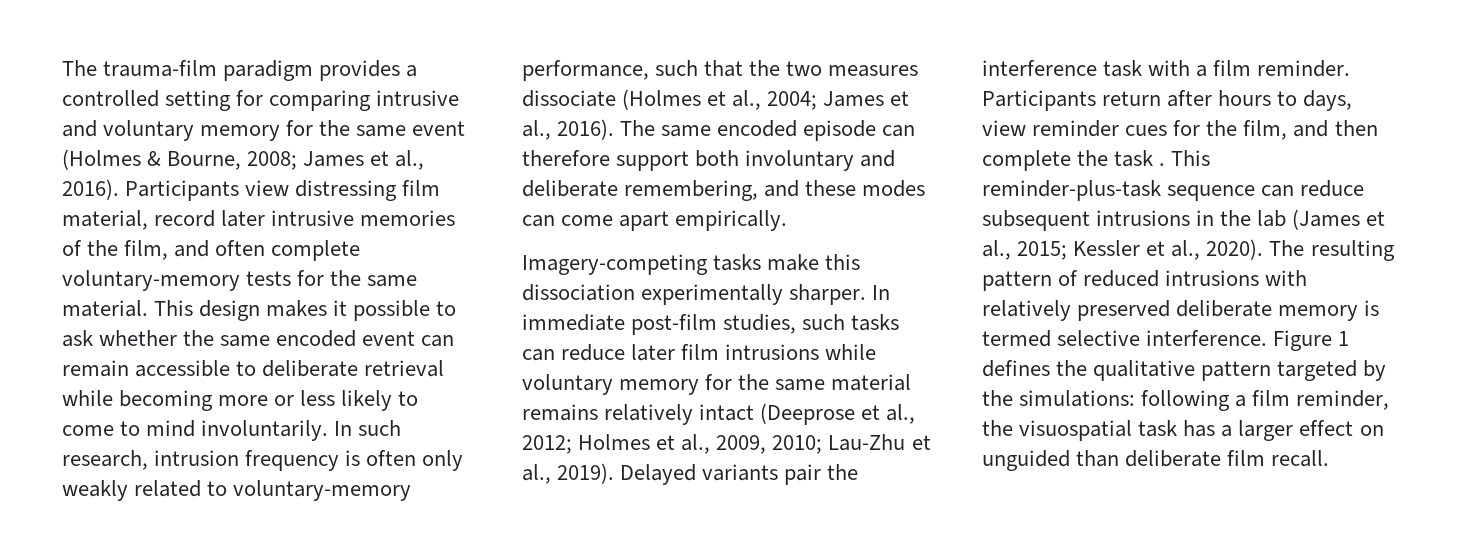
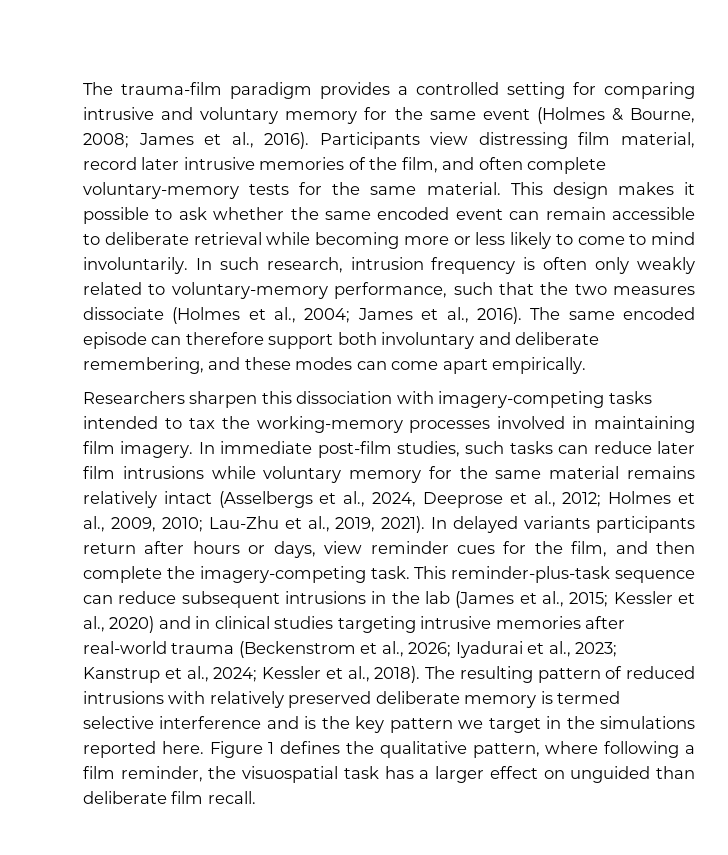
- Imagery-competing tasks make this dissociation experimentally sharper.
+ Researchers sharpen this dissociation with imagery-competing tasks intended to tax the working-memory processes involved in maintaining film imagery.
- In immediate post-film studies, such tasks can reduce later film intrusions while voluntary memory for the same material remains relatively intact (Deeprose et al., 2012; Holmes et al., 2009, 2010; Lau-Zhu et al., 2019). Delayed variants pair the interference task with a film reminder. Participants return after hours to days, view reminder cues for the film, and then complete the task .
+ In immediate post-film studies, such tasks can reduce later film intrusions while voluntary memory for the same material remains relatively intact (Asselbergs et al., 2024, Deeprose et al., 2012; Holmes et al., 2009, 2010; Lau-Zhu et al., 2019, 2021). In delayed variants participants return after hours or days, view reminder cues for the film, and then complete the imagery-competing task.
- This reminder-plus-task sequence can reduce subsequent intrusions in the lab (James et al., 2015; Kessler et al., 2020).
+ This reminder-plus-task sequence can reduce subsequent intrusions in the lab (James et al., 2015; Kessler et al., 2020) and in clinical studies targeting intrusive memories after real-world trauma (Beckenstrom et al., 2026; Iyadurai et al., 2023; Kanstrup et al., 2024; Kessler et al., 2018).
- The resulting pattern of reduced intrusions with relatively preserved deliberate memory is termed selective interference.
+ The resulting pattern of reduced intrusions with relatively preserved deliberate memory is termed selective interference and is the key pattern we target in the simulations reported here.
- Figure 1 defines the qualitative pattern targeted by the simulations: following a film reminder, the visuospatial task has a larger effect on unguided than deliberate film recall.
+ Figure 1 defines the qualitative pattern, where following a film reminder, the visuospatial task has a larger effect on unguided than deliberate film recall.

